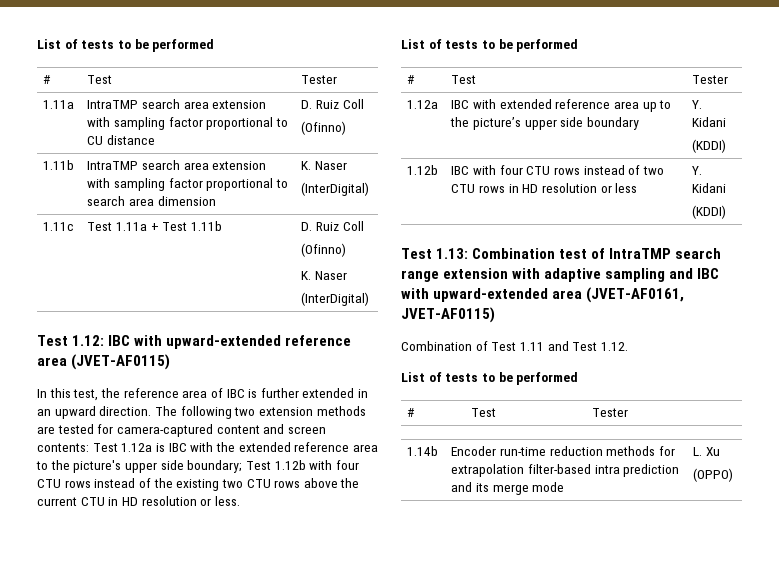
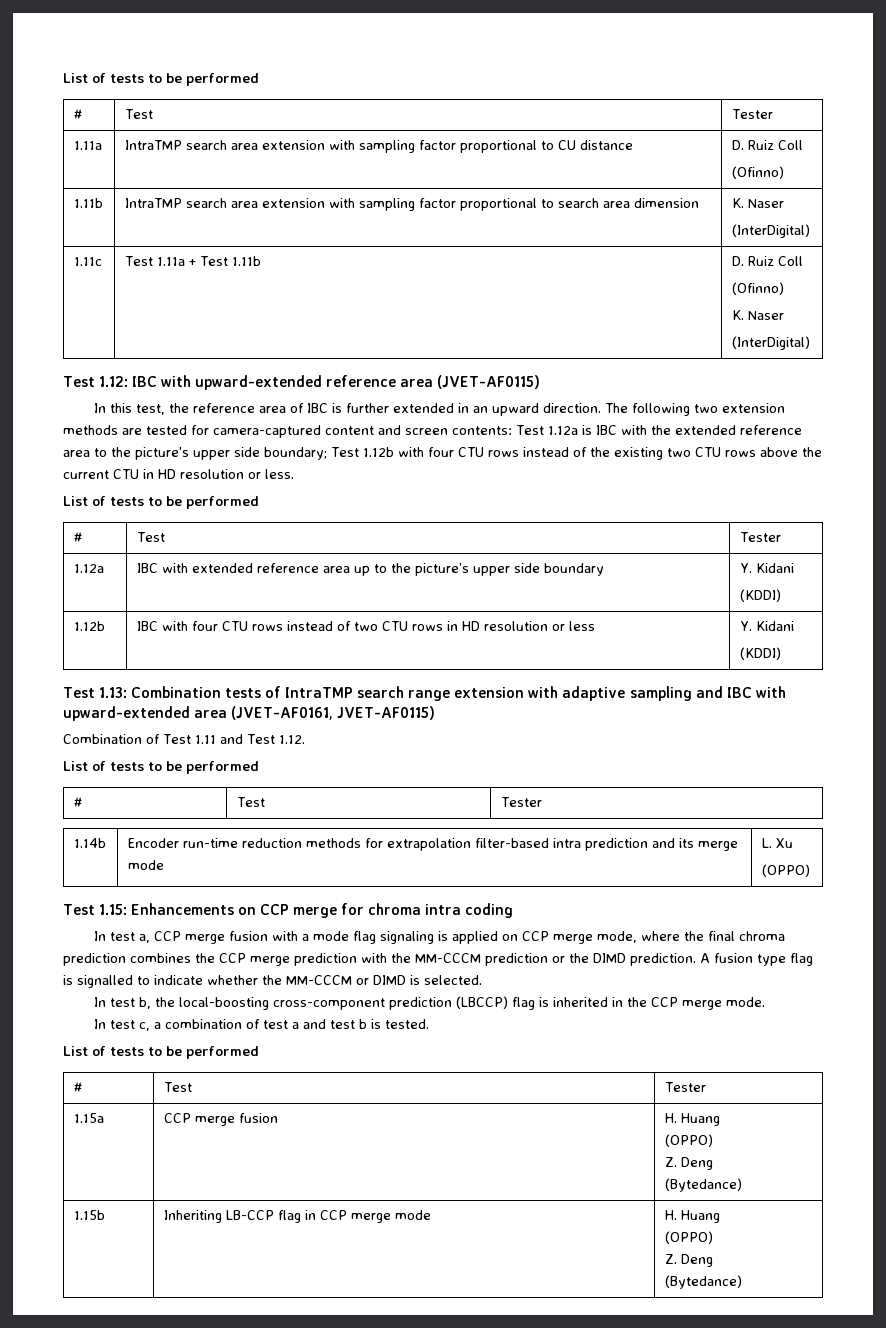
- Test 1.13: Combination test of IntraTMP search range extension with adaptive sampling and IBC with upward-extended area (JVET-AF0161, JVET-AF0115)
+ Test 1.13: Combination tests of IntraTMP search range extension with adaptive sampling and IBC with upward-extended area (JVET-AF0161, JVET-AF0115)
+ Test 1.15: Enhancements on CCP merge for chroma intra coding
+ In test a, CCP merge fusion with a mode flag signaling is applied on CCP merge mode, where the final chroma prediction combines the CCP merge prediction with the MM-CCCM prediction or the DIMD prediction. A fusion type flag is signalled to indicate whether the MM-CCCM or DIMD is selected.
+ In test b, the local-boosting cross-component prediction (LBCCP) flag is inherited in the CCP merge mode.
+ In test c, a combination of test a and test b is tested.
+ List of tests to be performed
+ # | Test | Tester
+ 1.15a | CCP merge fusion | H. Huang
+ (OPPO)
+ Z. Deng
+ (Bytedance)
+ 1.15b | Inheriting LB-CCP flag in CCP merge mode | H. Huang
+ (OPPO)
+ Z. Deng
+ (Bytedance)

